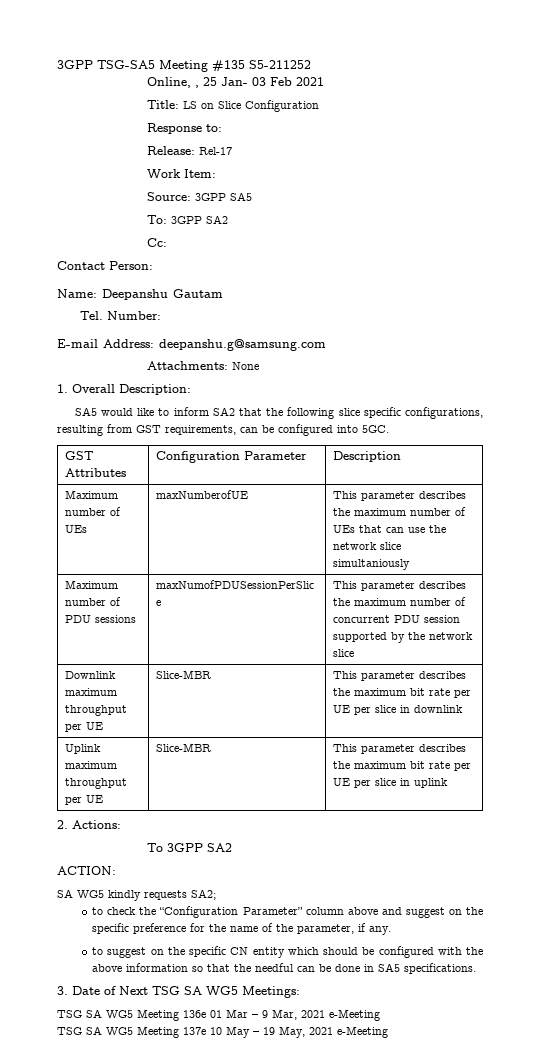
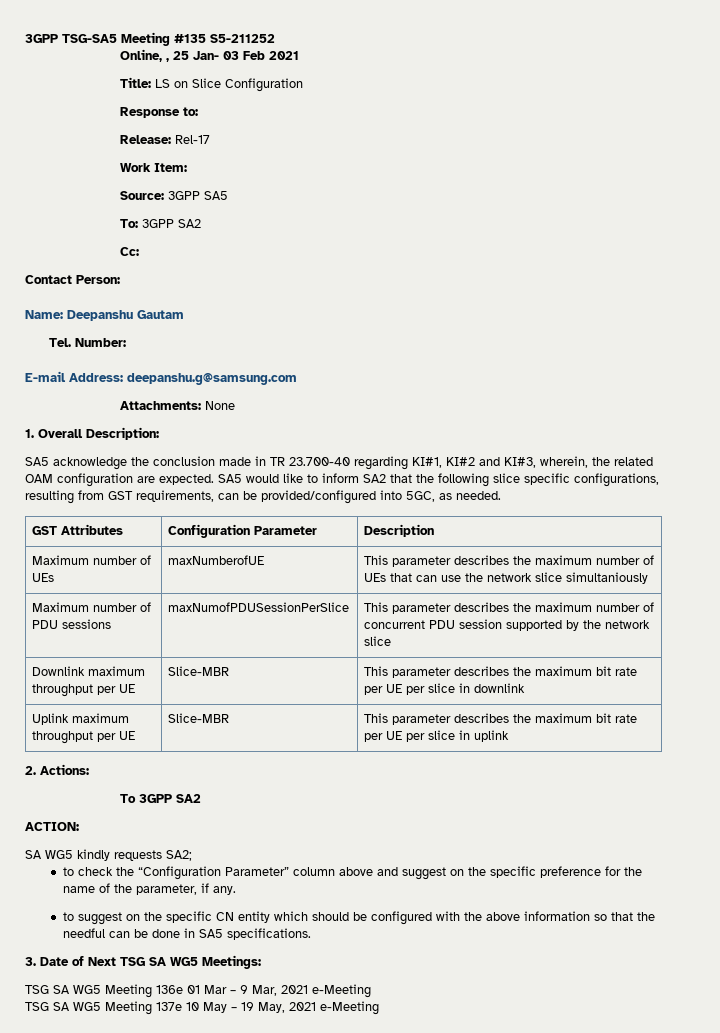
- SA5 would like to inform SA2 that the following slice specific configurations, resulting from GST requirements, can be configured into 5GC.
+ SA5 acknowledge the conclusion made in TR 23.700-40 regarding KI#1, KI#2 and KI#3, wherein, the related OAM configuration are expected. SA5 would like to inform SA2 that the following slice specific configurations, resulting from GST requirements, can be provided/configured into 5GC, as needed.

